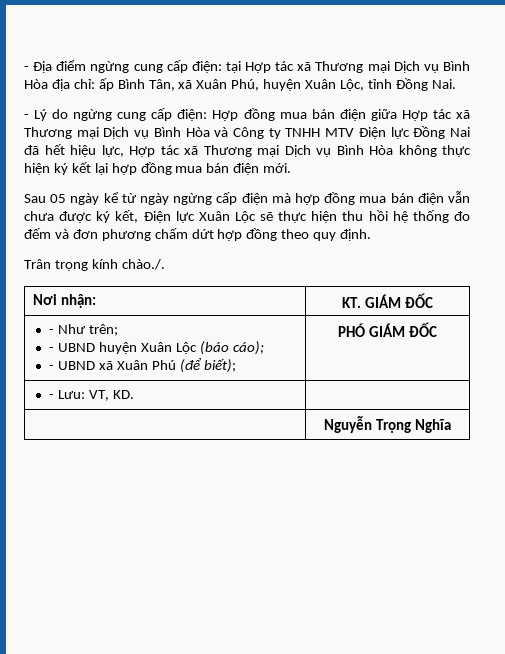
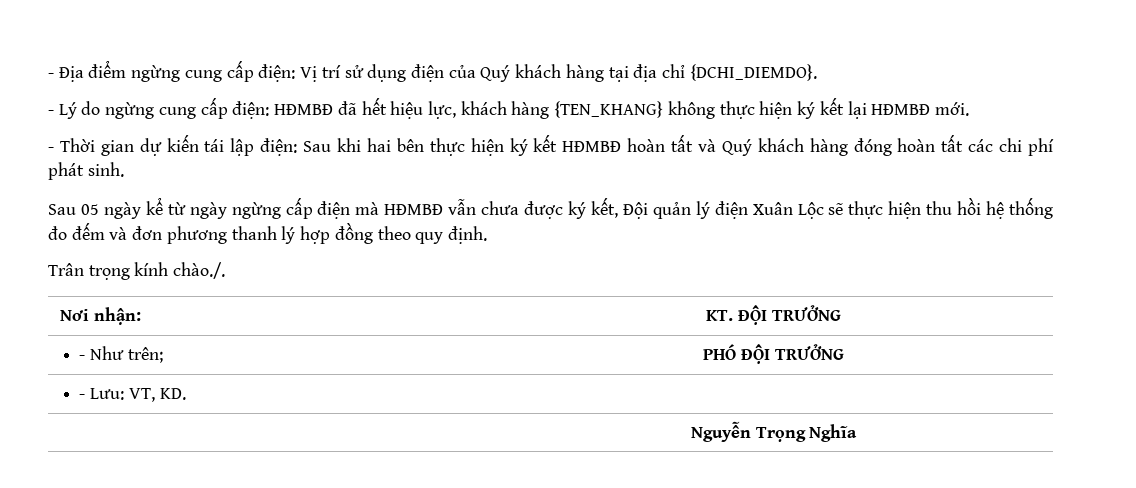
- - Địa điểm ngừng cung cấp điện: tại Hợp tác xã Thương mại Dịch vụ Bình Hòa địa chỉ: ấp Bình Tân, xã Xuân Phú, huyện Xuân Lộc, tỉnh Đồng Nai.
+ - Địa điểm ngừng cung cấp điện: Vị trí sử dụng điện của Quý khách hàng tại địa chỉ {DCHI_DIEMDO}.
- - Lý do ngừng cung cấp điện: Hợp đồng mua bán điện giữa Hợp tác xã Thương mại Dịch vụ Bình Hòa và Công ty TNHH MTV Điện lực Đồng Nai đã hết hiệu lực, Hợp tác xã Thương mại Dịch vụ Bình Hòa không thực hiện ký kết lại hợp đồng mua bán điện mới.
+ - Lý do ngừng cung cấp điện: HĐMBĐ đã hết hiệu lực, khách hàng {TEN_KHANG} không thực hiện ký kết lại HĐMBĐ mới.
+ - Thời gian dự kiến tái lập điện: Sau khi hai bên thực hiện ký kết HĐMBĐ hoàn tất và Quý khách hàng đóng hoàn tất các chi phí phát sinh.
- Sau 05 ngày kể từ ngày ngừng cấp điện mà hợp đồng mua bán điện vẫn chưa được ký kết, Điện lực Xuân Lộc sẽ thực hiện thu hồi hệ thống đo đếm và đơn phương chấm dứt hợp đồng theo quy định.
+ Sau 05 ngày kể từ ngày ngừng cấp điện mà HĐMBĐ vẫn chưa được ký kết, Đội quản lý điện Xuân Lộc sẽ thực hiện thu hồi hệ thống đo đếm và đơn phương thanh lý hợp đồng theo quy định.
- Nơi nhận: | KT. GIÁM ĐỐC
+ Nơi nhận: | KT. ĐỘI TRƯỞNG
- - Như trên;
- - UBND huyện Xuân Lộc (báo cáo);
- - UBND xã Xuân Phú (để biết); | PHÓ GIÁM ĐỐC
+ - Như trên; | PHÓ ĐỘI TRƯỞNG

